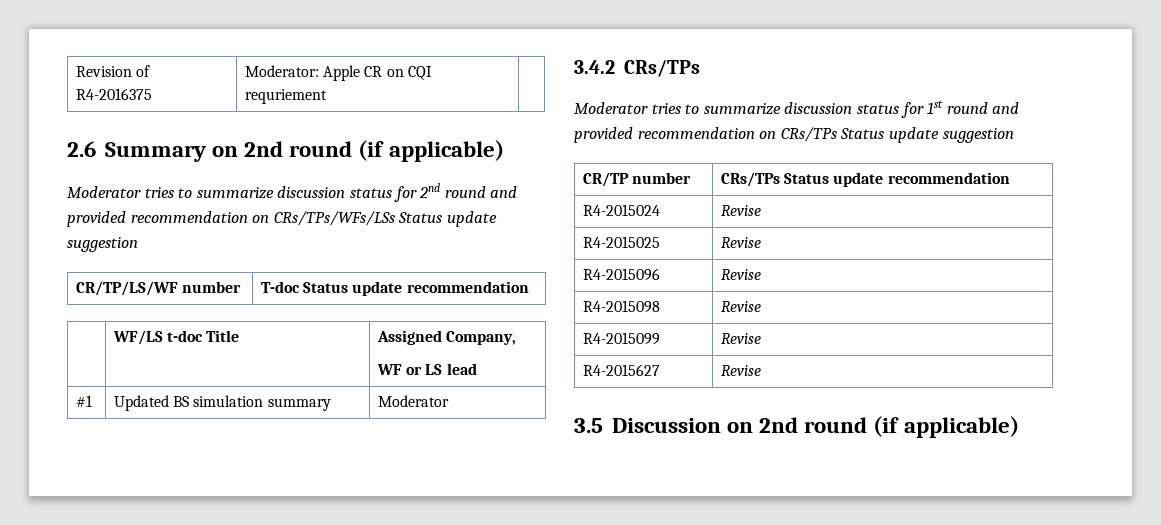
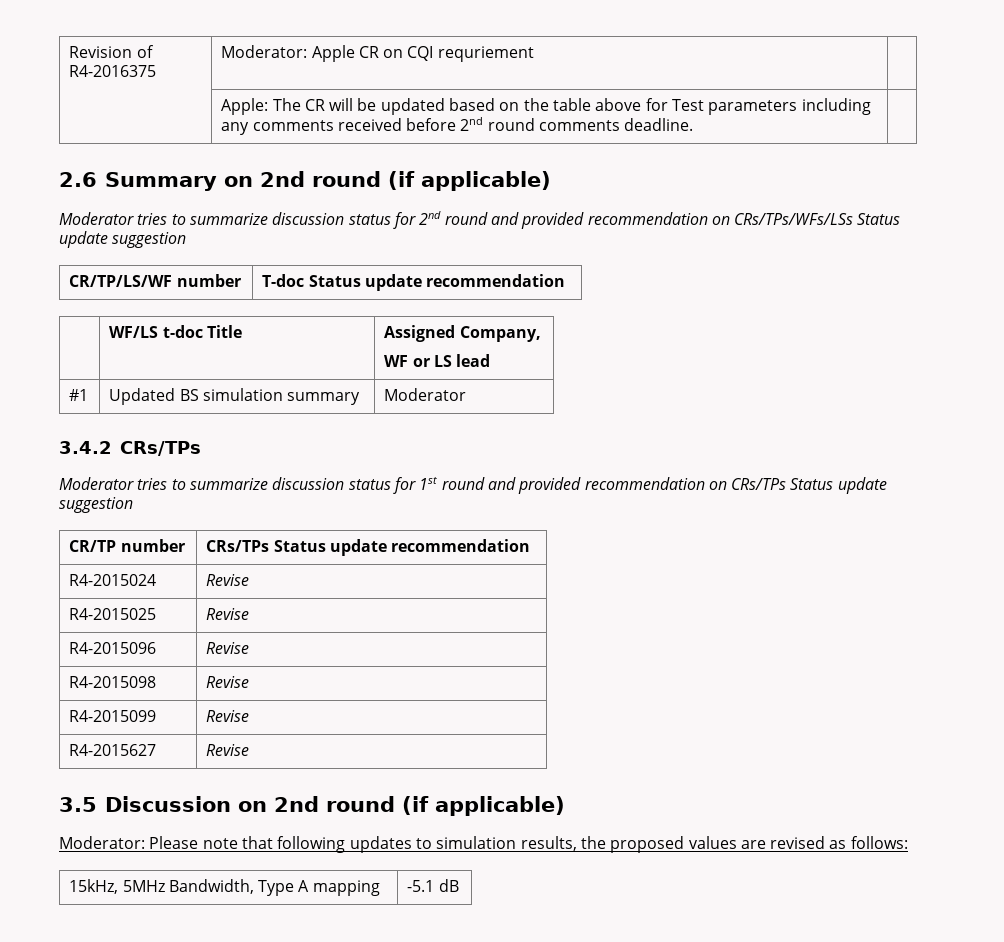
+ | Apple: The CR will be updated based on the table above for Test parameters including any comments received before 2nd round comments deadline. |
+ Moderator: Please note that following updates to simulation results, the proposed values are revised as follows:
+ 15kHz, 5MHz Bandwidth, Type A mapping | -5.1 dB

